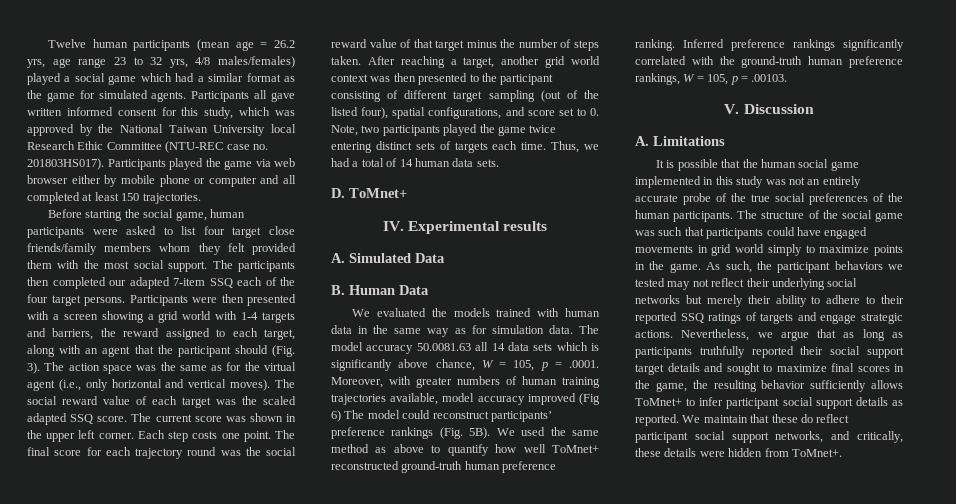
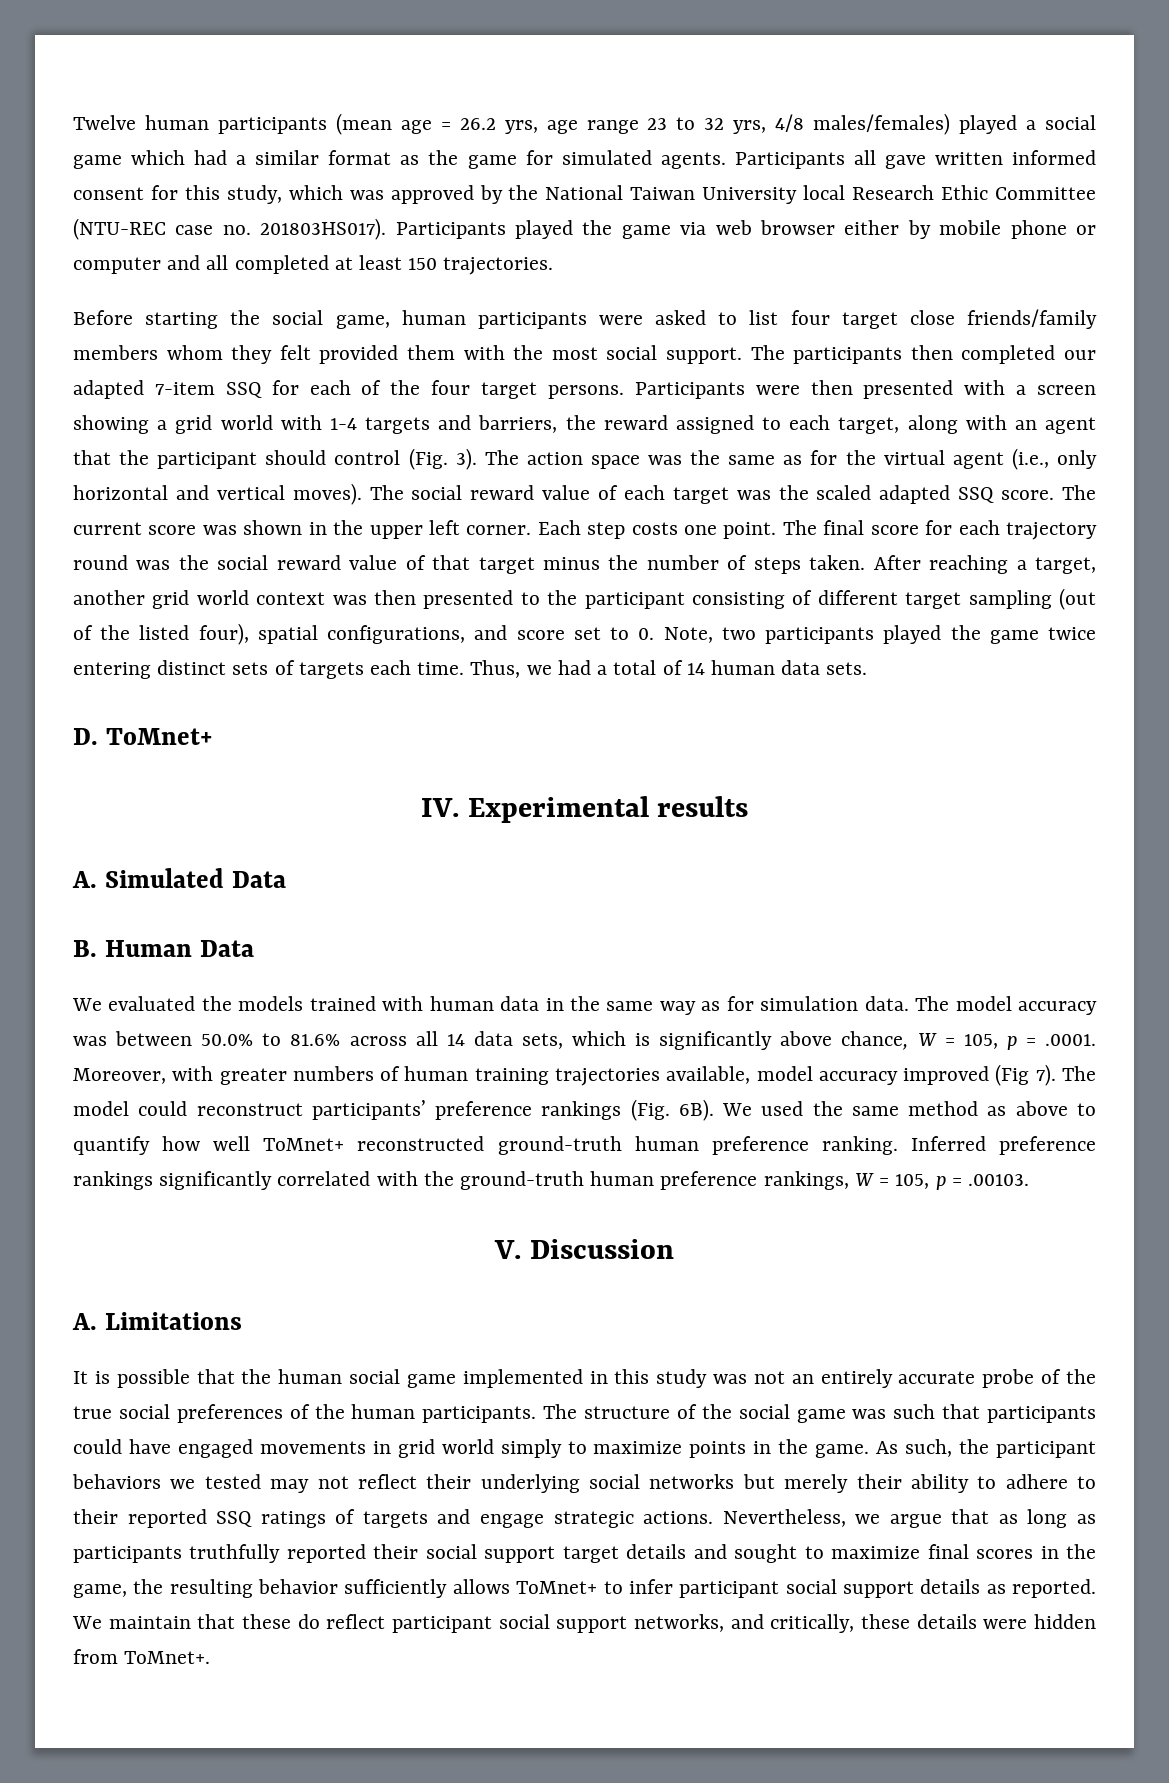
- The participants then completed our adapted 7-item SSQ each of the four target persons.
+ The participants then completed our adapted 7-item SSQ for each of the four target persons.
- Participants were then presented with a screen showing a grid world with 1-4 targets and barriers, the reward assigned to each target, along with an agent that the participant should (Fig. 3).
+ Participants were then presented with a screen showing a grid world with 1-4 targets and barriers, the reward assigned to each target, along with an agent that the participant should control (Fig. 3).
- The model accuracy 50.0081.63 all 14 data sets which is significantly above chance, W = 105, p = .0001. Moreover, with greater numbers of human training trajectories available, model accuracy improved (Fig 6) The model could reconstruct participants’ preference rankings (Fig. 5B).
+ The model accuracy was between 50.0% to 81.6% across all 14 data sets, which is significantly above chance, W = 105, p = .0001. Moreover, with greater numbers of human training trajectories available, model accuracy improved (Fig 7). The model could reconstruct participants’ preference rankings (Fig. 6B).

